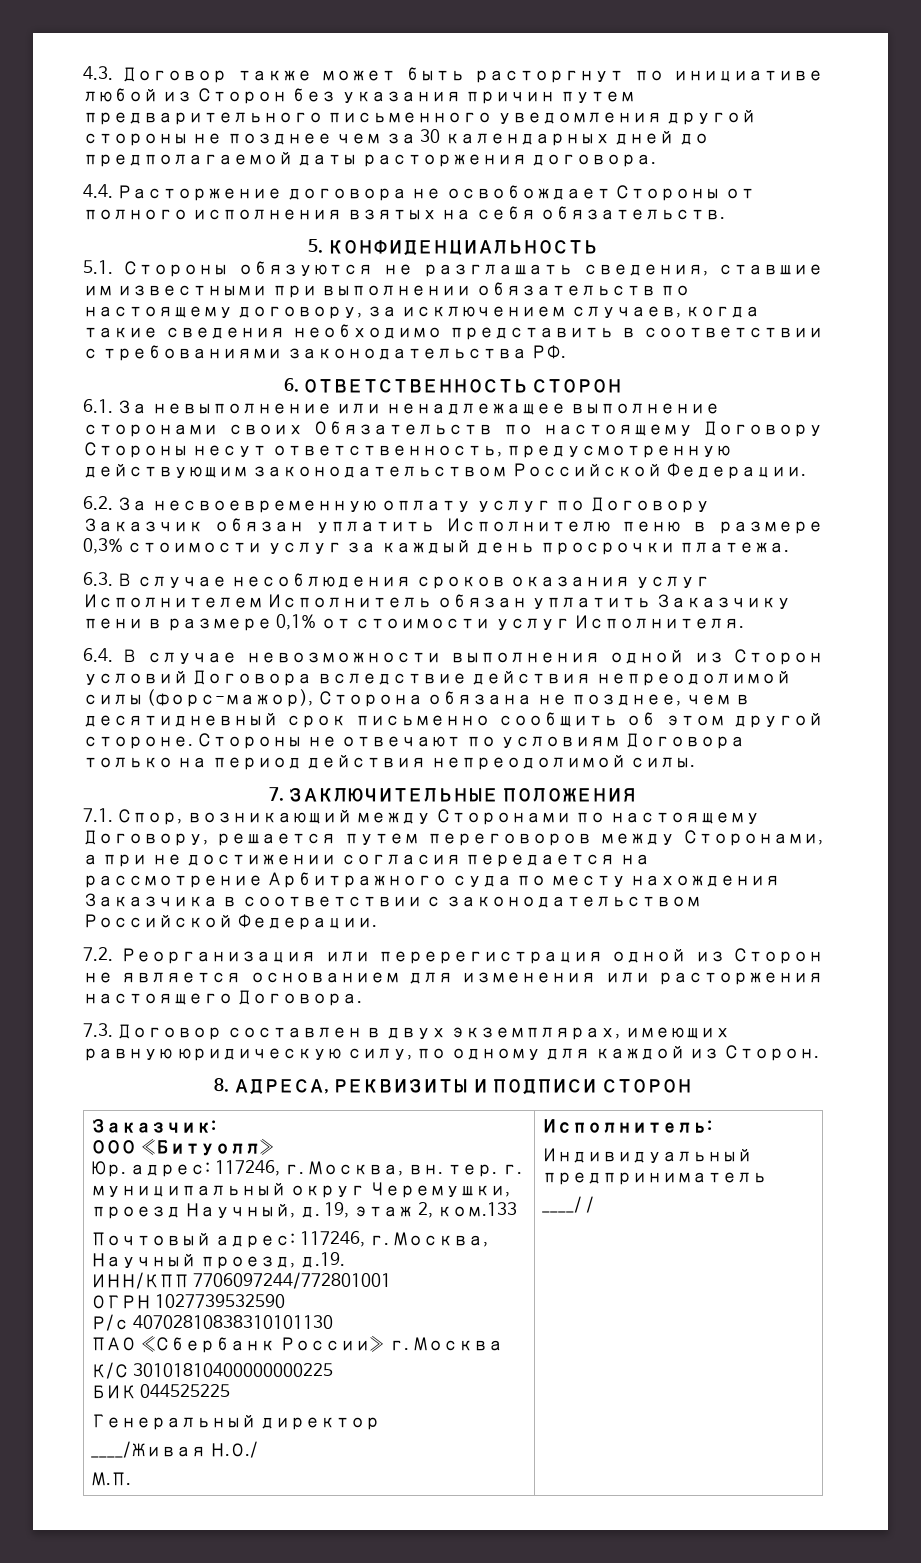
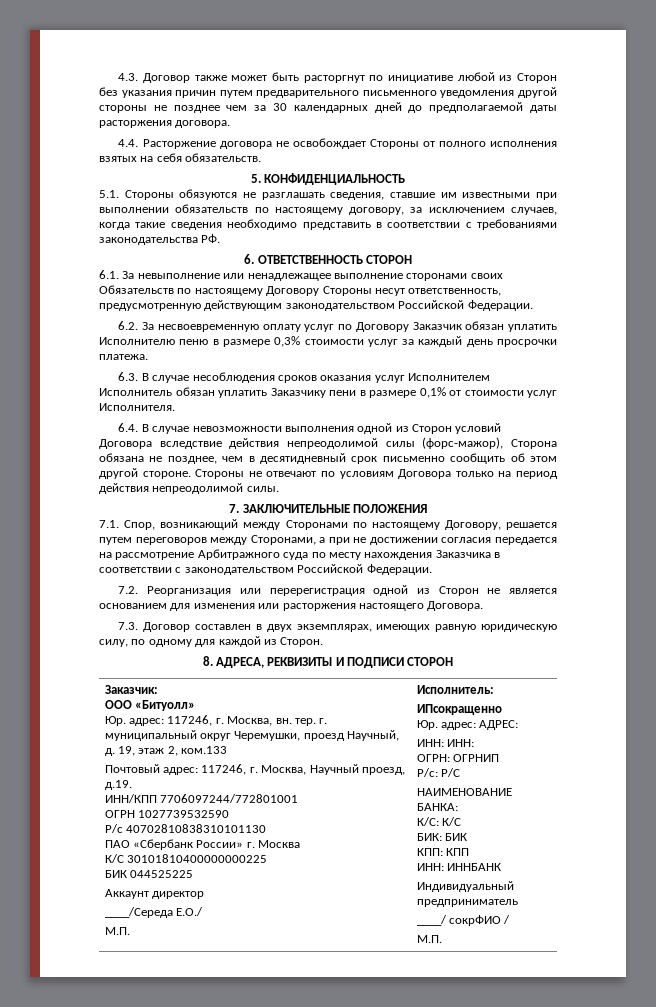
- Генеральный директор
+ Аккаунт директор
- ____/Живая Н.О./
+ ____/Середа Е.О./
+ ИПсокращенно
+ Юр. адрес: АДРЕС:
+ ИНН: ИНН:
+ ОГРН: ОГРНИП
+ Р/с: Р/С
+ НАИМЕНОВАНИЕ БАНКА:
+ К/С: К/С
+ БИК: БИК
+ КПП: КПП
+ ИНН: ИННБАНК
- ____/ /
+ ____/ сокрФИО /
+ М.П.

